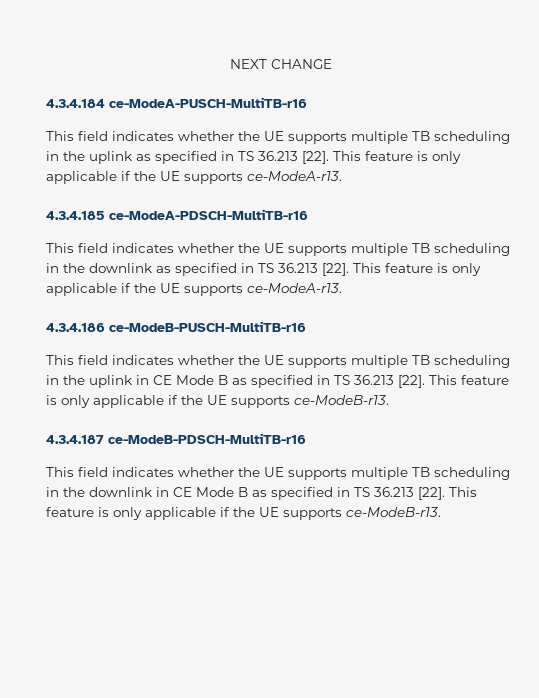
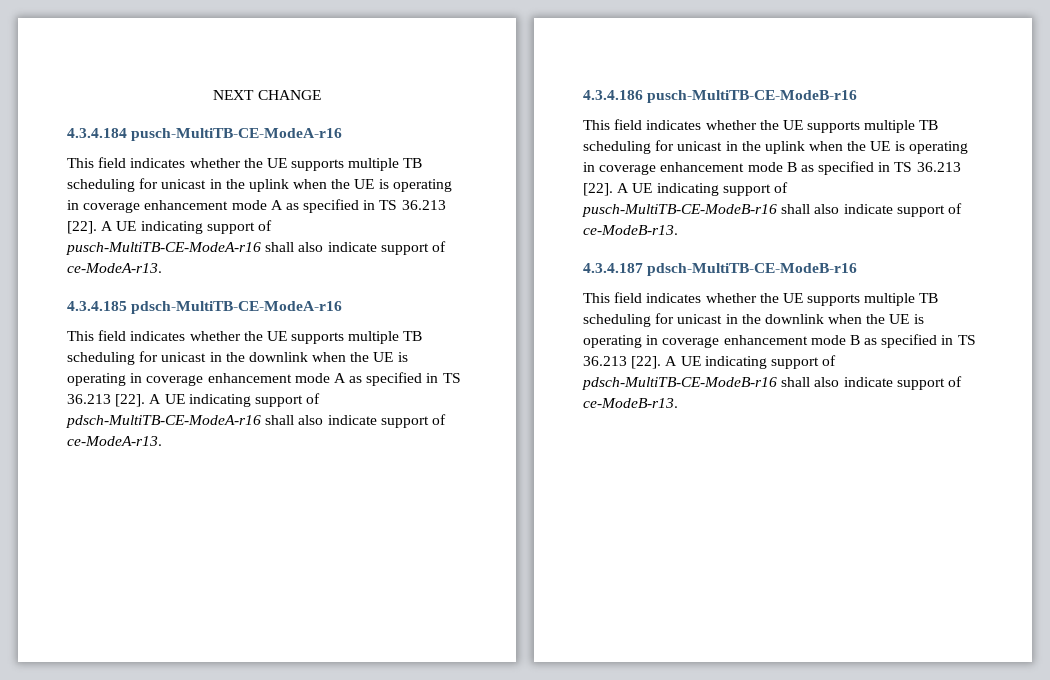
- 4.3.4.184 ce-ModeA-PUSCH-MultiTB-r16
+ 4.3.4.184 pusch-MultiTB-CE-ModeA-r16
- This field indicates whether the UE supports multiple TB scheduling in the uplink as specified in TS 36.213 [22]. This feature is only applicable if the UE supports ce-ModeA-r13.
+ This field indicates whether the UE supports multiple TB scheduling for unicast in the uplink when the UE is operating in coverage enhancement mode A as specified in TS 36.213 [22]. A UE indicating support of pusch-MultiTB-CE-ModeA-r16 shall also indicate support of ce-ModeA-r13.
- 4.3.4.185 ce-ModeA-PDSCH-MultiTB-r16
+ 4.3.4.185 pdsch-MultiTB-CE-ModeA-r16
- This field indicates whether the UE supports multiple TB scheduling in the downlink as specified in TS 36.213 [22]. This feature is only applicable if the UE supports ce-ModeA-r13.
+ This field indicates whether the UE supports multiple TB scheduling for unicast in the downlink when the UE is operating in coverage enhancement mode A as specified in TS 36.213 [22]. A UE indicating support of pdsch-MultiTB-CE-ModeA-r16 shall also indicate support of ce-ModeA-r13.
- 4.3.4.186 ce-ModeB-PUSCH-MultiTB-r16
+ 4.3.4.186 pusch-MultiTB-CE-ModeB-r16
- This field indicates whether the UE supports multiple TB scheduling in the uplink in CE Mode B as specified in TS 36.213 [22]. This feature is only applicable if the UE supports ce-ModeB-r13.
+ This field indicates whether the UE supports multiple TB scheduling for unicast in the uplink when the UE is operating in coverage enhancement mode B as specified in TS 36.213 [22]. A UE indicating support of pusch-MultiTB-CE-ModeB-r16 shall also indicate support of ce-ModeB-r13.
- 4.3.4.187 ce-ModeB-PDSCH-MultiTB-r16
+ 4.3.4.187 pdsch-MultiTB-CE-ModeB-r16
- This field indicates whether the UE supports multiple TB scheduling in the downlink in CE Mode B as specified in TS 36.213 [22]. This feature is only applicable if the UE supports ce-ModeB-r13.
+ This field indicates whether the UE supports multiple TB scheduling for unicast in the downlink when the UE is operating in coverage enhancement mode B as specified in TS 36.213 [22]. A UE indicating support of pdsch-MultiTB-CE-ModeB-r16 shall also indicate support of ce-ModeB-r13.

